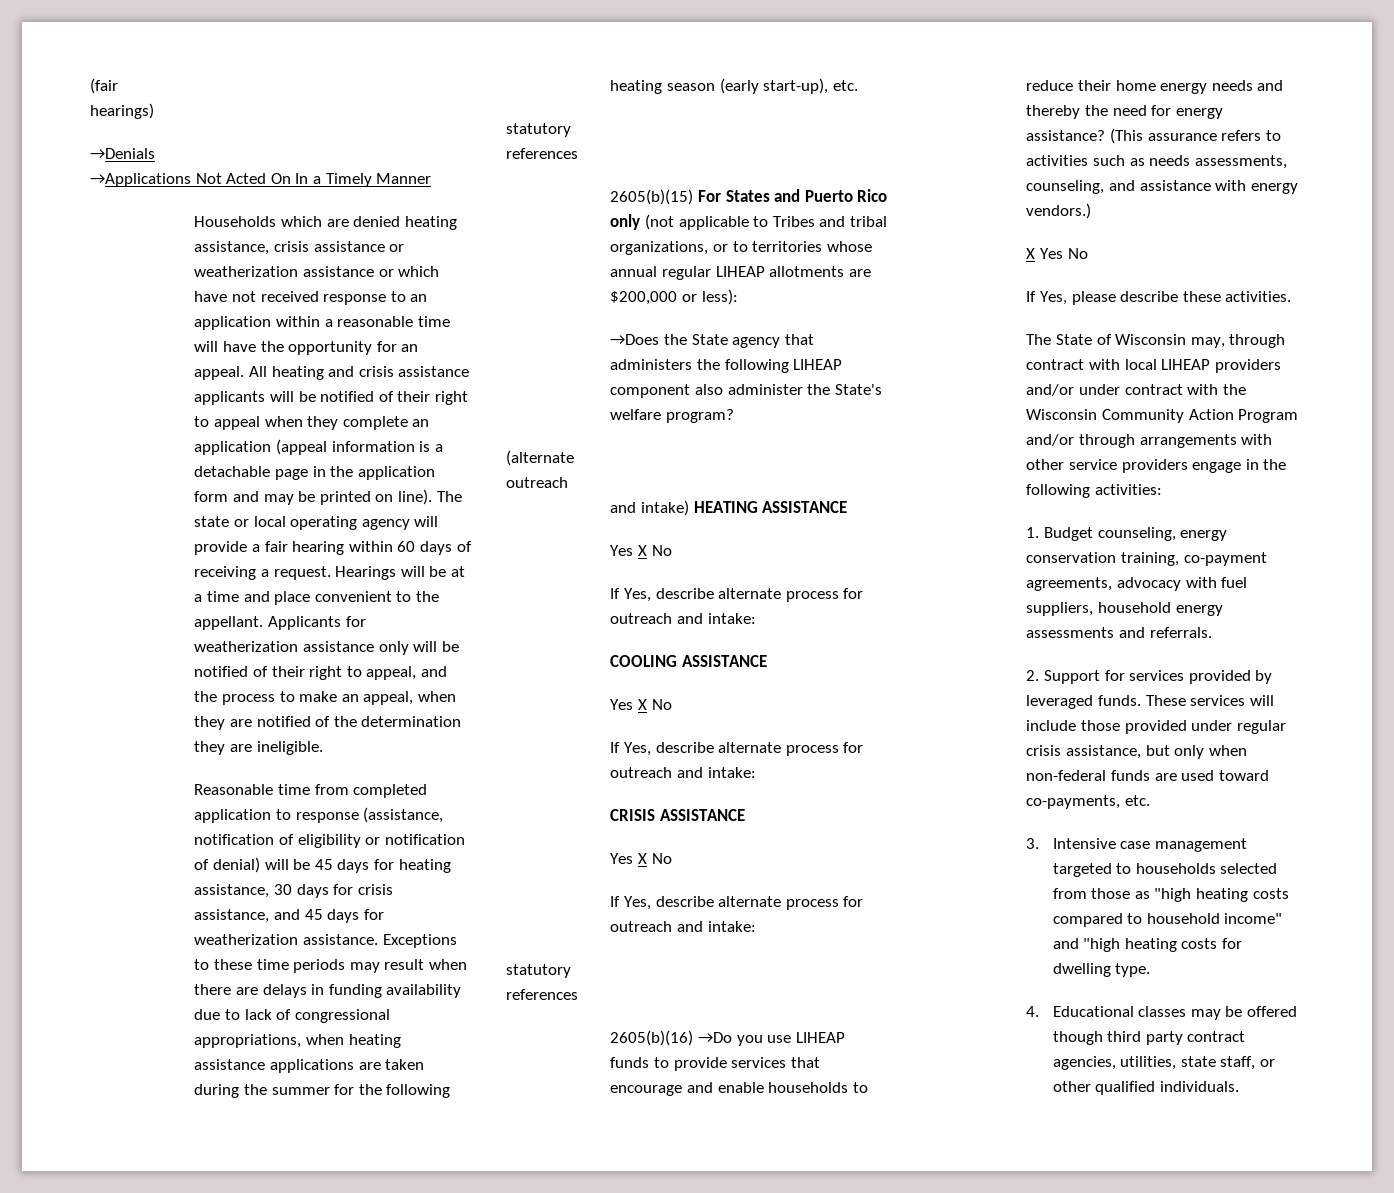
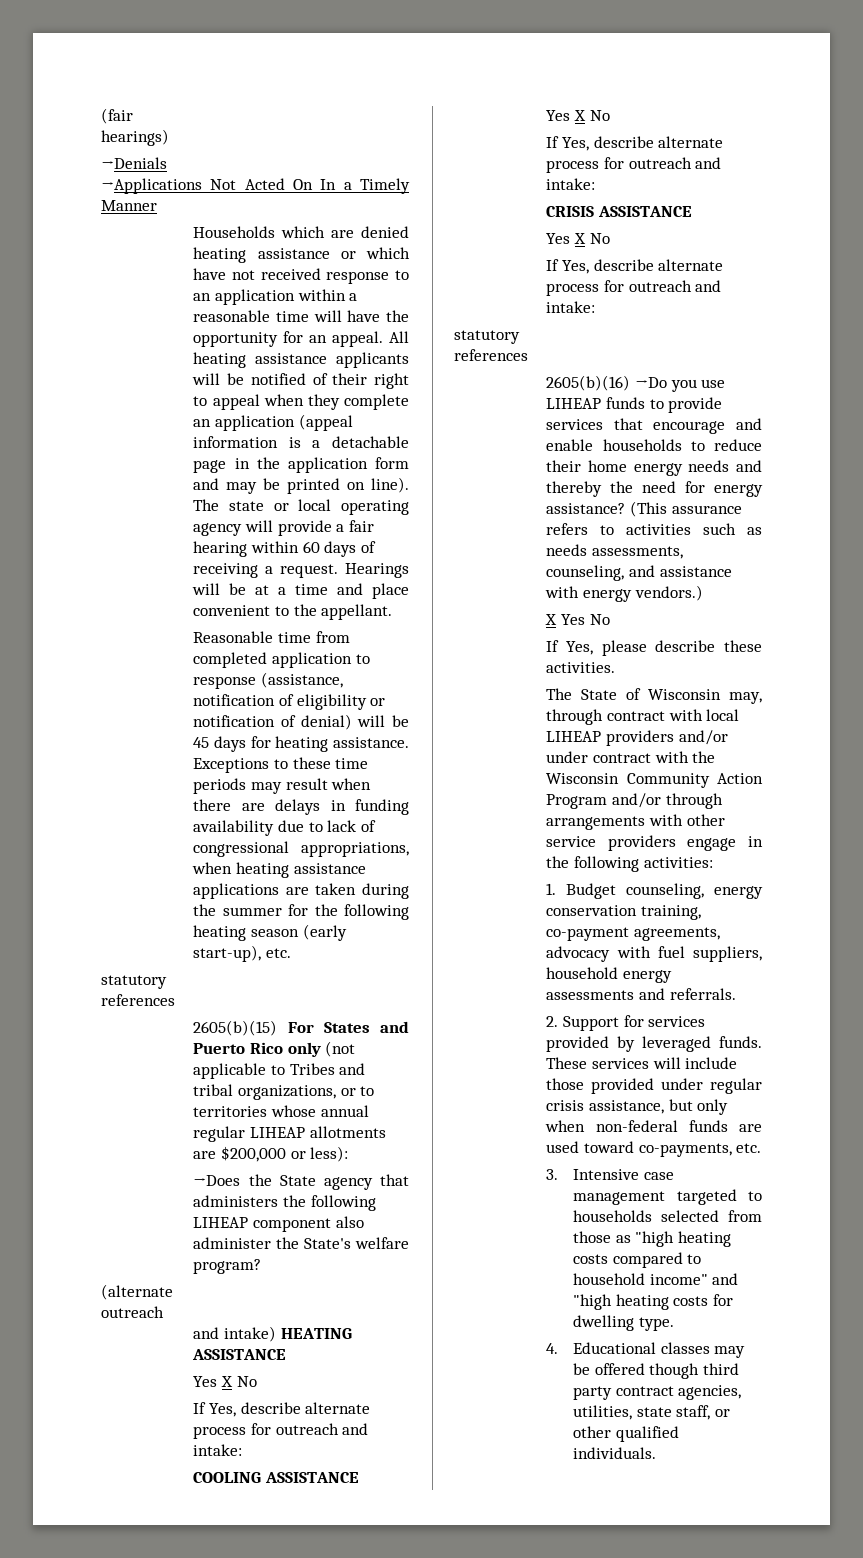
- Households which are denied heating assistance, crisis assistance or weatherization assistance or which have not received response to an application within a reasonable time will have the opportunity for an appeal.
+ Households which are denied heating assistance or which have not received response to an application within a reasonable time will have the opportunity for an appeal.
- All heating and crisis assistance applicants will be notified of their right to appeal when they complete an application (appeal information is a detachable page in the application form and may be printed on line).
+ All heating assistance applicants will be notified of their right to appeal when they complete an application (appeal information is a detachable page in the application form and may be printed on line).
- Applicants for weatherization assistance only will be notified of their right to appeal, and the process to make an appeal, when they are notified of the determination they are ineligible.
- Reasonable time from completed application to response (assistance, notification of eligibility or notification of denial) will be 45 days for heating assistance, 30 days for crisis assistance, and 45 days for weatherization assistance.
+ Reasonable time from completed application to response (assistance, notification of eligibility or notification of denial) will be 45 days for heating assistance.

